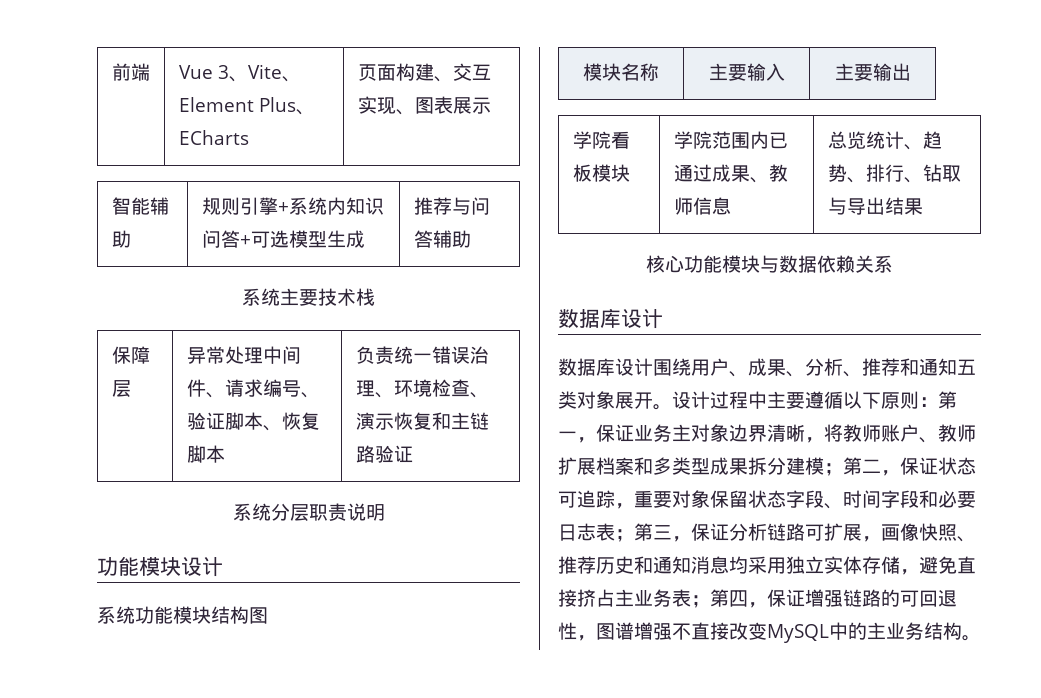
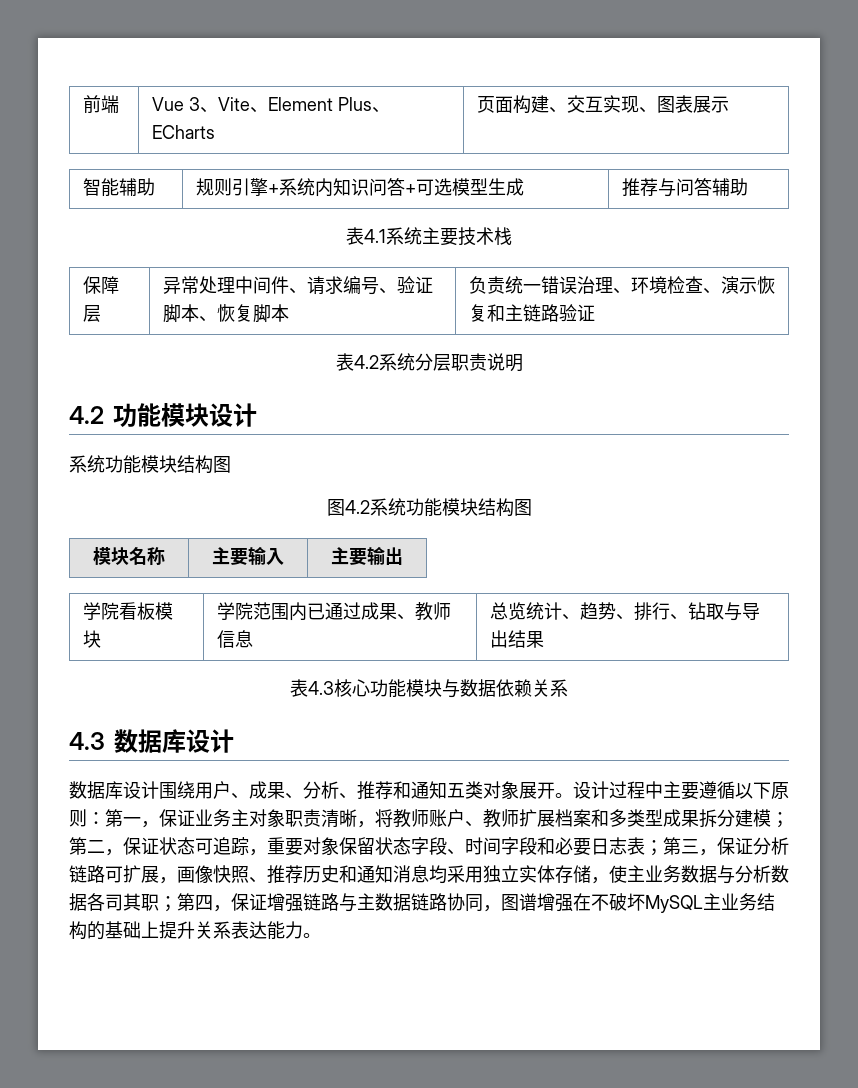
- 系统主要技术栈
+ 表4.1系统主要技术栈
- 系统分层职责说明
+ 表4.2系统分层职责说明
- 功能模块设计
+ 4.2功能模块设计
+ 图4.2系统功能模块结构图
- 核心功能模块与数据依赖关系
- 数据库设计
+ 表4.3核心功能模块与数据依赖关系
+ 4.3数据库设计
- 第一，保证业务主对象边界清晰，将教师账户、教师扩展档案和多类型成果拆分建模；
+ 第一，保证业务主对象职责清晰，将教师账户、教师扩展档案和多类型成果拆分建模；
- 第三，保证分析链路可扩展，画像快照、推荐历史和通知消息均采用独立实体存储，避免直接挤占主业务表；
+ 第三，保证分析链路可扩展，画像快照、推荐历史和通知消息均采用独立实体存储，使主业务数据与分析数据各司其职；
- 第四，保证增强链路的可回退性，图谱增强不直接改变MySQL中的主业务结构。
+ 第四，保证增强链路与主数据链路协同，图谱增强在不破坏MySQL主业务结构的基础上提升关系表达能力。

